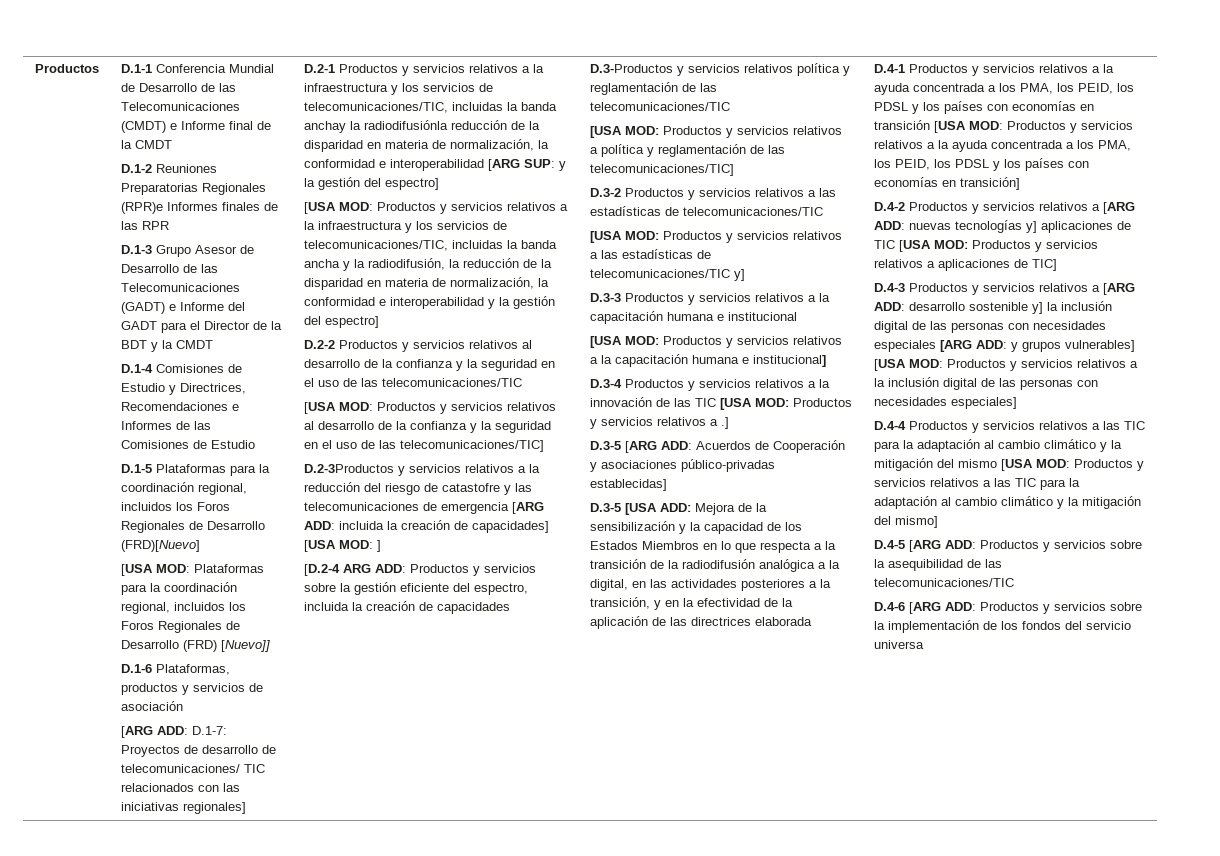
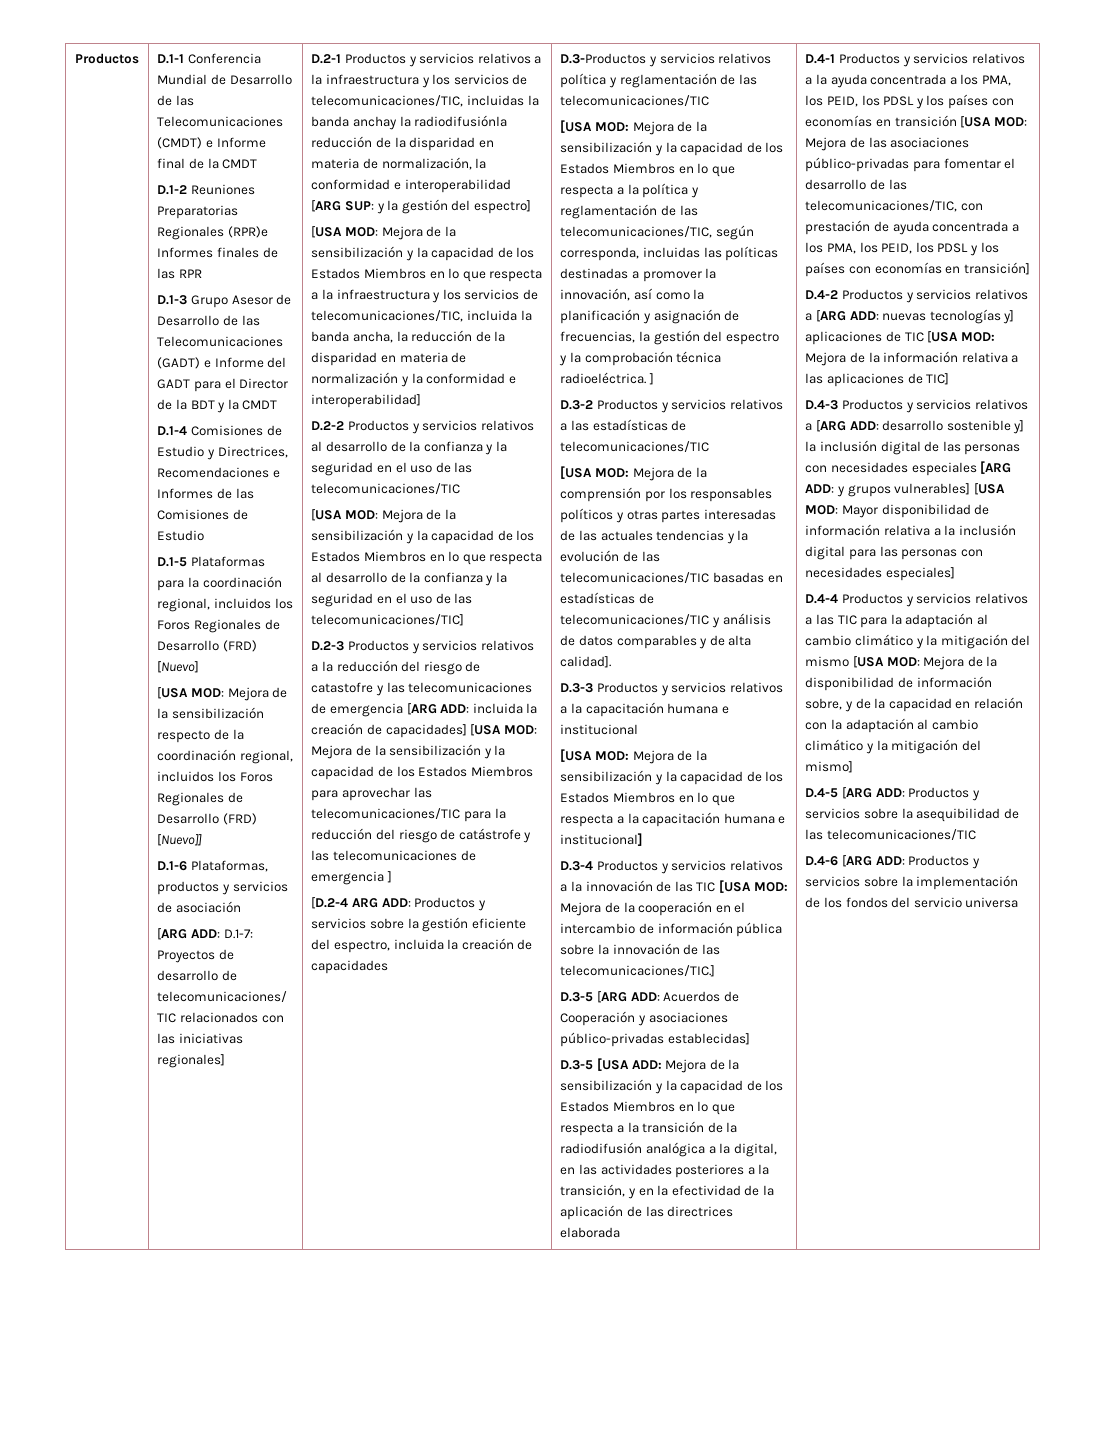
- D.1-5 Plataformas para la coordinación regional, incluidos los Foros Regionales de Desarrollo (FRD)[Nuevo]
- [USA MOD: Plataformas para la coordinación regional, incluidos los Foros Regionales de Desarrollo (FRD) [Nuevo]]
+ D.1-5 Plataformas para la coordinación regional, incluidos los Foros Regionales de Desarrollo (FRD) [Nuevo]
+ [USA MOD: Mejora de la sensibilización respecto de la coordinación regional, incluidos los Foros Regionales de Desarrollo (FRD) [Nuevo]]
- [USA MOD: Productos y servicios relativos a la infraestructura y los servicios de telecomunicaciones/TIC, incluidas la banda ancha y la radiodifusión, la reducción de la disparidad en materia de normalización, la conformidad e interoperabilidad y la gestión del espectro]
+ [USA MOD: Mejora de la sensibilización y la capacidad de los Estados Miembros en lo que respecta a la infraestructura y los servicios de telecomunicaciones/TIC, incluida la banda ancha, la reducción de la disparidad en materia de normalización y la conformidad e interoperabilidad]
- [USA MOD: Productos y servicios relativos al desarrollo de la confianza y la seguridad en el uso de las telecomunicaciones/TIC]
+ [USA MOD: Mejora de la sensibilización y la capacidad de los Estados Miembros en lo que respecta al desarrollo de la confianza y la seguridad en el uso de las telecomunicaciones/TIC]
- D.2-3Productos y servicios relativos a la reducción del riesgo de catastofre y las telecomunicaciones de emergencia [ARG ADD: incluida la creación de capacidades] [USA MOD: ]
+ D.2-3 Productos y servicios relativos a la reducción del riesgo de catastofre y las telecomunicaciones de emergencia [ARG ADD: incluida la creación de capacidades] [USA MOD: Mejora de la sensibilización y la capacidad de los Estados Miembros para aprovechar las telecomunicaciones/TIC para la reducción del riesgo de catástrofe y las telecomunicaciones de emergencia ]
- [USA MOD: Productos y servicios relativos a política y reglamentación de las telecomunicaciones/TIC]
+ [USA MOD: Mejora de la sensibilización y la capacidad de los Estados Miembros en lo que respecta a la política y reglamentación de las telecomunicaciones/TIC, según corresponda, incluidas las políticas destinadas a promover la innovación, así como la planificación y asignación de frecuencias, la gestión del espectro y la comprobación técnica radioeléctrica. ]
- [USA MOD: Productos y servicios relativos a las estadísticas de telecomunicaciones/TIC y]
+ [USA MOD: Mejora de la comprensión por los responsables políticos y otras partes interesadas de las actuales tendencias y la evolución de las telecomunicaciones/TIC basadas en estadísticas de telecomunicaciones/TIC y análisis de datos comparables y de alta calidad].
- [USA MOD: Productos y servicios relativos a la capacitación humana e institucional]
+ [USA MOD: Mejora de la sensibilización y la capacidad de los Estados Miembros en lo que respecta a la capacitación humana e institucional]
- D.3-4 Productos y servicios relativos a la innovación de las TIC [USA MOD: Productos y servicios relativos a .]
+ D.3-4 Productos y servicios relativos a la innovación de las TIC [USA MOD: Mejora de la cooperación en el intercambio de información pública sobre la innovación de las telecomunicaciones/TIC.]
- D.4-1 Productos y servicios relativos a la ayuda concentrada a los PMA, los PEID, los PDSL y los países con economías en transición [USA MOD: Productos y servicios relativos a la ayuda concentrada a los PMA, los PEID, los PDSL y los países con economías en transición]
+ D.4-1 Productos y servicios relativos a la ayuda concentrada a los PMA, los PEID, los PDSL y los países con economías en transición [USA MOD: Mejora de las asociaciones público-privadas para fomentar el desarrollo de las telecomunicaciones/TIC, con prestación de ayuda concentrada a los PMA, los PEID, los PDSL y los países con economías en transición]
- D.4-2 Productos y servicios relativos a [ARG ADD: nuevas tecnologías y] aplicaciones de TIC [USA MOD: Productos y servicios relativos a aplicaciones de TIC]
+ D.4-2 Productos y servicios relativos a [ARG ADD: nuevas tecnologías y] aplicaciones de TIC [USA MOD: Mejora de la información relativa a las aplicaciones de TIC]
- D.4-3 Productos y servicios relativos a [ARG ADD: desarrollo sostenible y] la inclusión digital de las personas con necesidades especiales [ARG ADD: y grupos vulnerables] [USA MOD: Productos y servicios relativos a la inclusión digital de las personas con necesidades especiales]
+ D.4-3 Productos y servicios relativos a [ARG ADD: desarrollo sostenible y] la inclusión digital de las personas con necesidades especiales [ARG ADD: y grupos vulnerables] [USA MOD: Mayor disponibilidad de información relativa a la inclusión digital para las personas con necesidades especiales]
- D.4-4 Productos y servicios relativos a las TIC para la adaptación al cambio climático y la mitigación del mismo [USA MOD: Productos y servicios relativos a las TIC para la adaptación al cambio climático y la mitigación del mismo]
+ D.4-4 Productos y servicios relativos a las TIC para la adaptación al cambio climático y la mitigación del mismo [USA MOD: Mejora de la disponibilidad de información sobre, y de la capacidad en relación con la adaptación al cambio climático y la mitigación del mismo]

